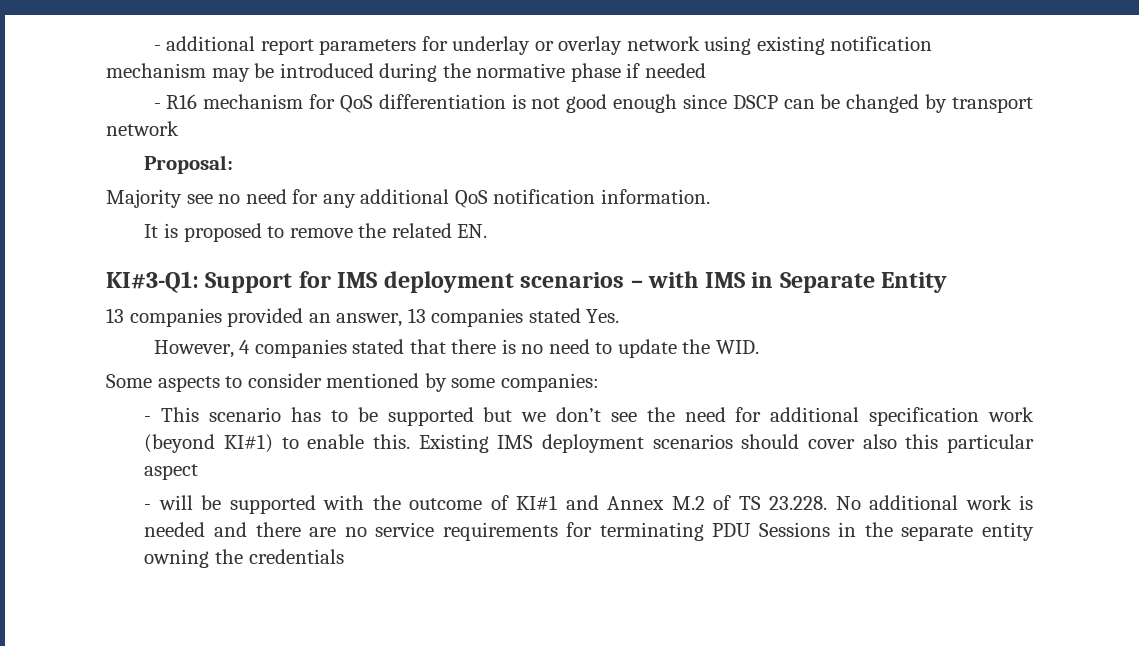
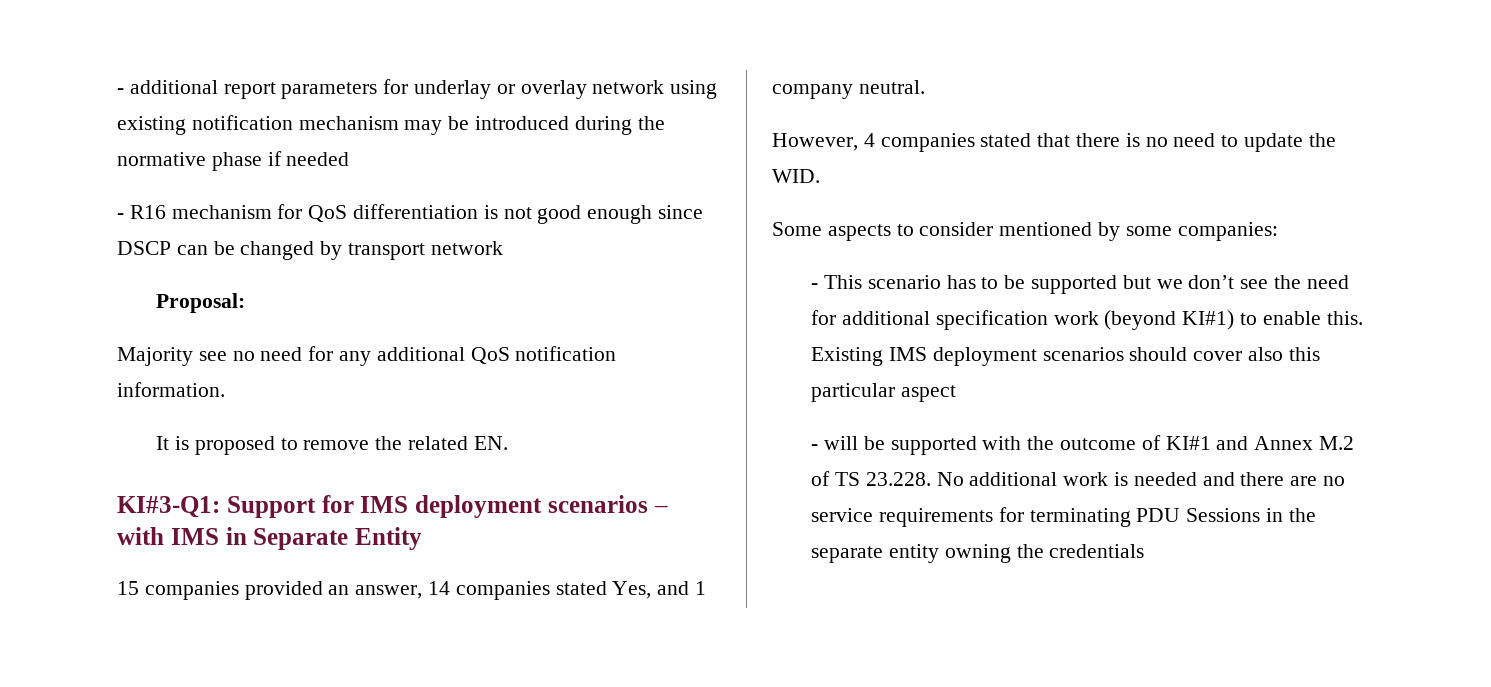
- 13 companies provided an answer, 13 companies stated Yes.
+ 15 companies provided an answer, 14 companies stated Yes, and 1 company neutral.

